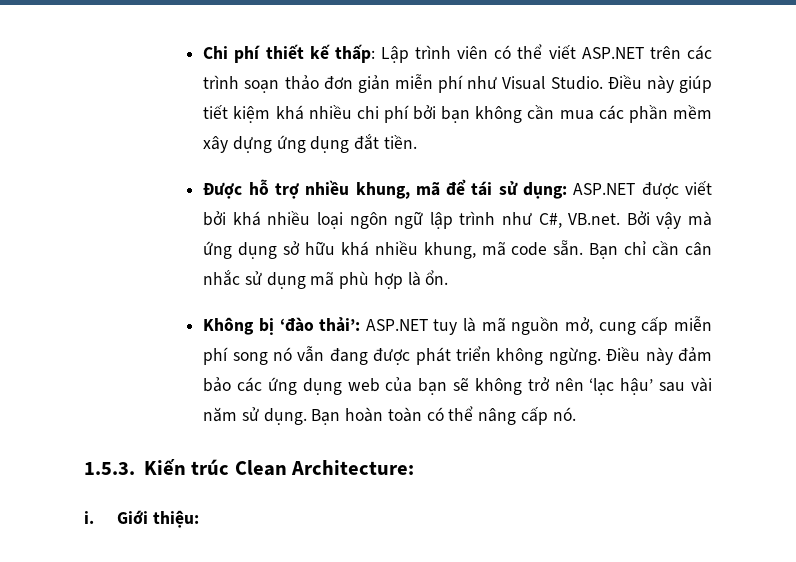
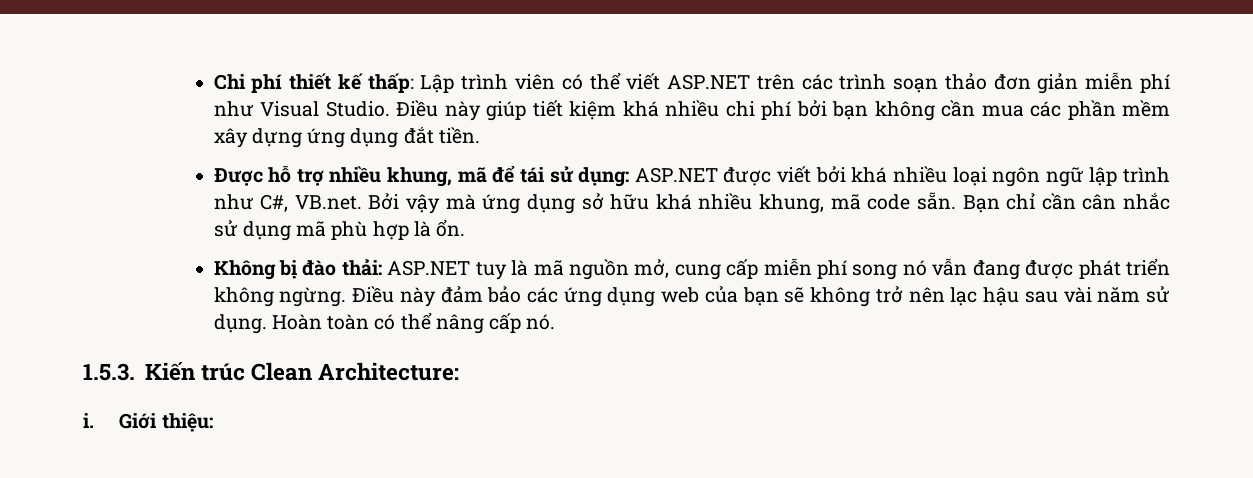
- Không bị ‘đào thải’: ASP.NET tuy là mã nguồn mở, cung cấp miễn phí song nó vẫn đang được phát triển không ngừng.
+ Không bị đào thải: ASP.NET tuy là mã nguồn mở, cung cấp miễn phí song nó vẫn đang được phát triển không ngừng.
- Điều này đảm bảo các ứng dụng web của bạn sẽ không trở nên ‘lạc hậu’ sau vài năm sử dụng.
+ Điều này đảm bảo các ứng dụng web của bạn sẽ không trở nên lạc hậu sau vài năm sử dụng.
- Bạn hoàn toàn có thể nâng cấp nó.
+ Hoàn toàn có thể nâng cấp nó.

